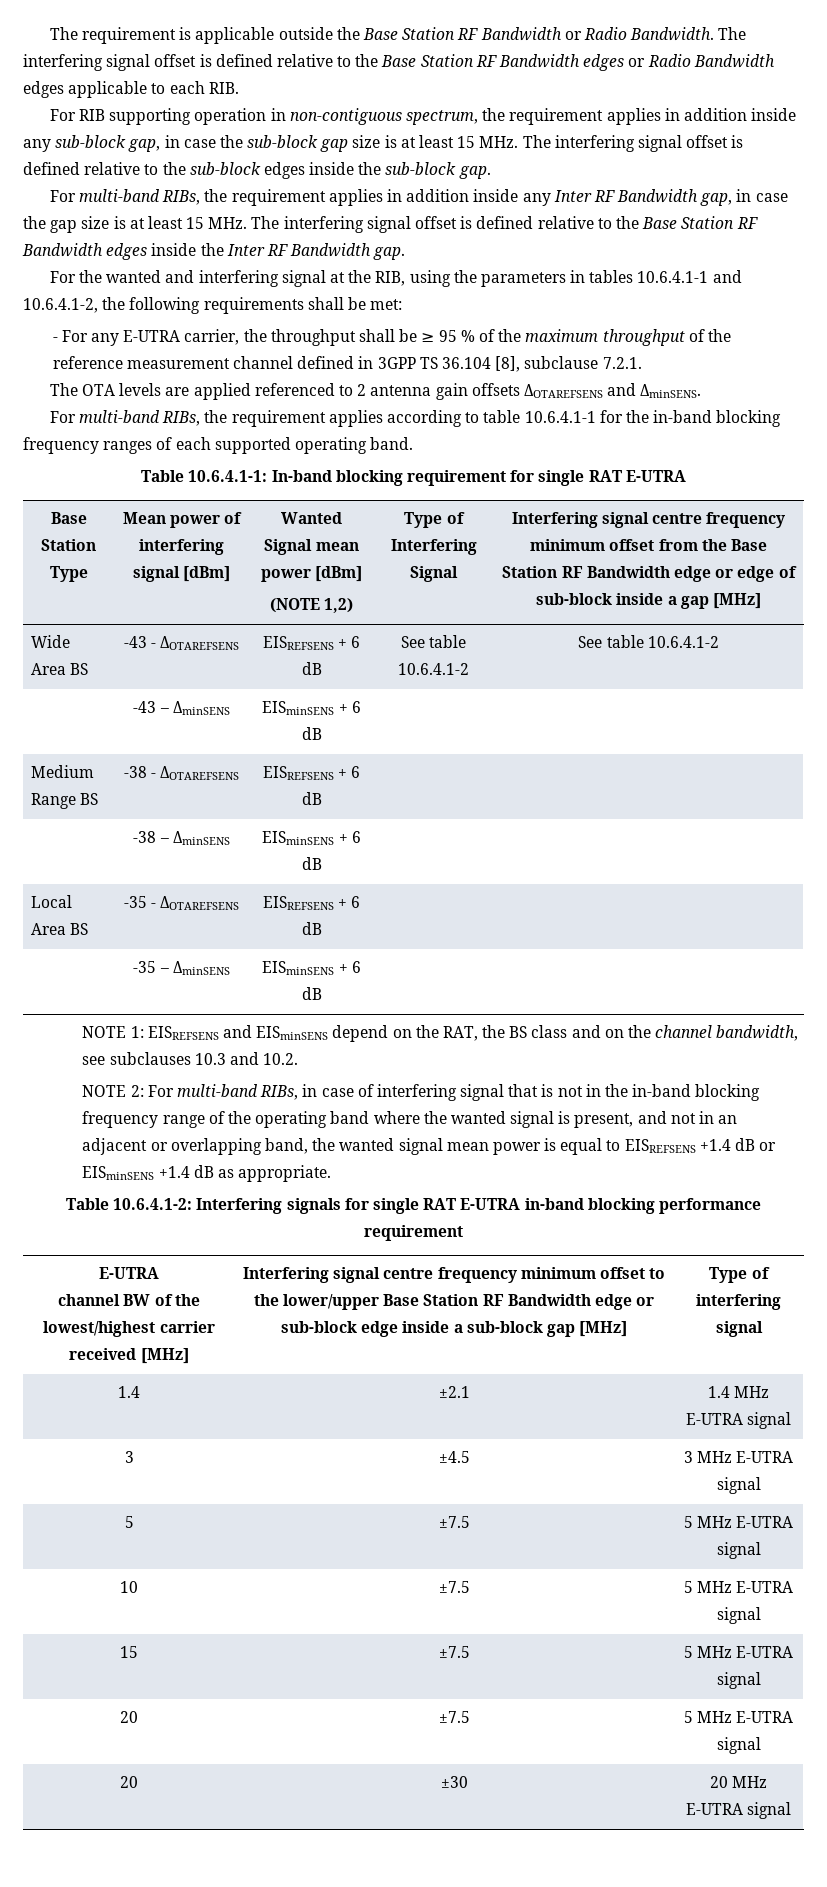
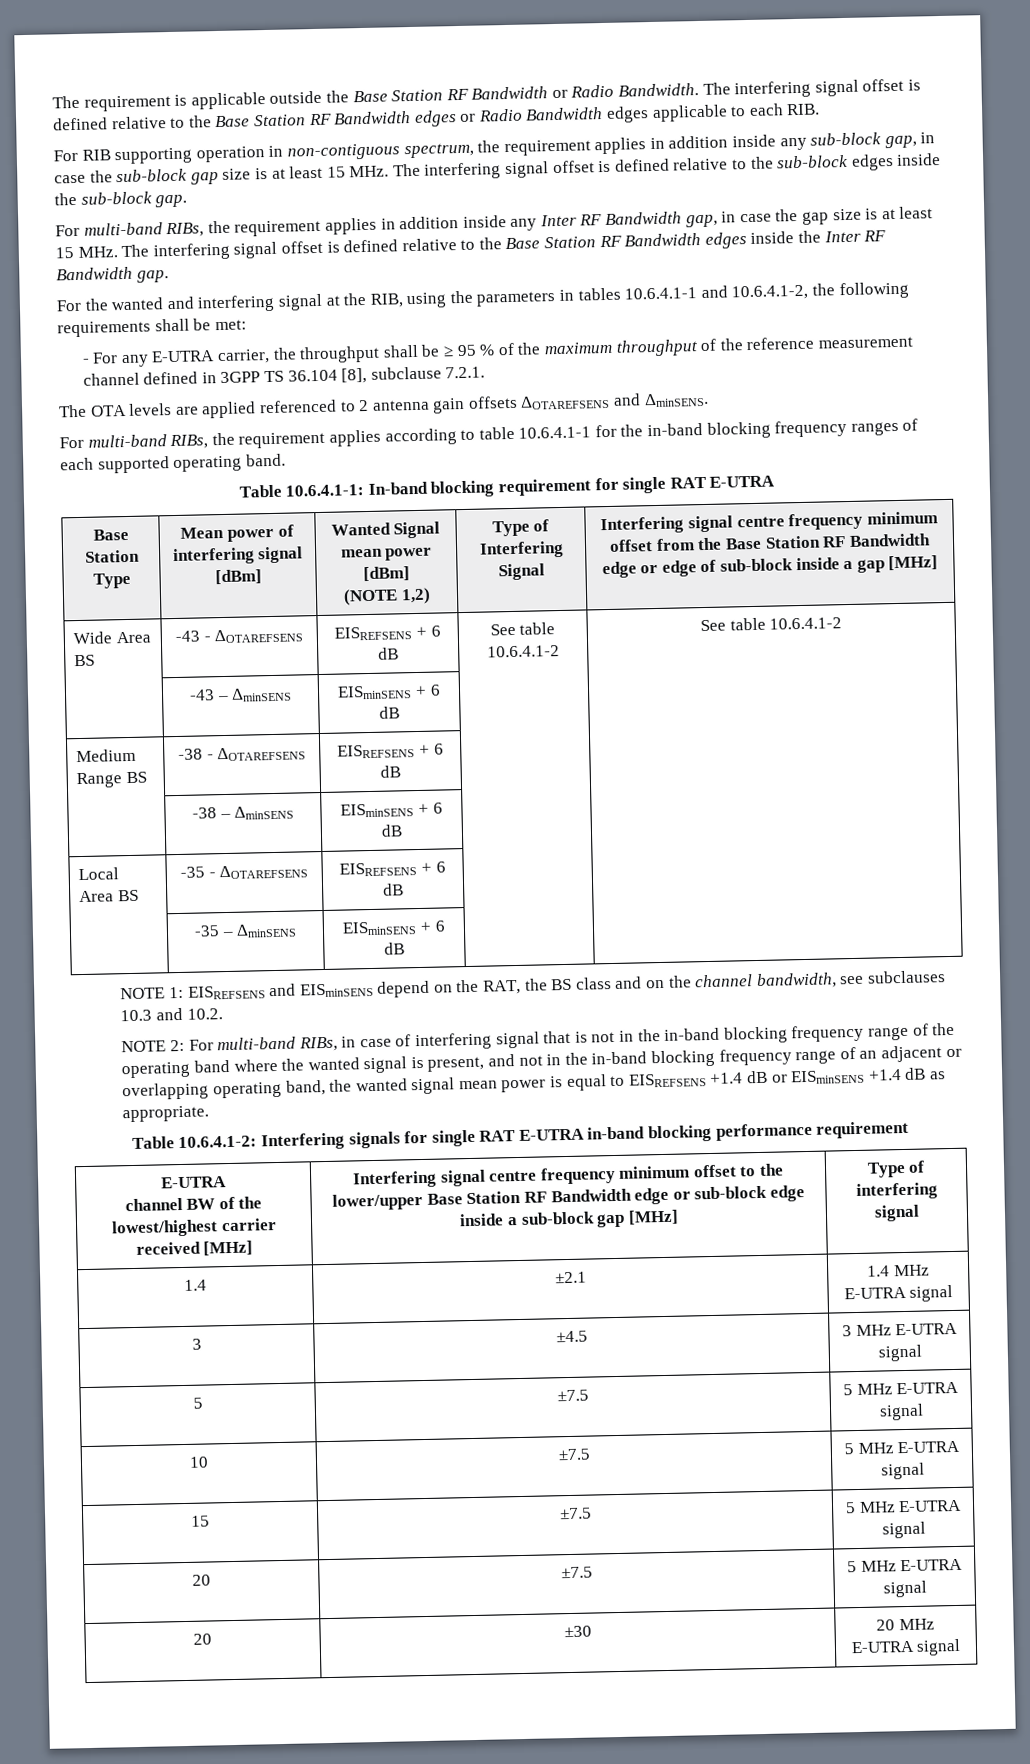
- NOTE 2: For multi-band RIBs, in case of interfering signal that is not in the in-band blocking frequency range of the operating band where the wanted signal is present, and not in an adjacent or overlapping band, the wanted signal mean power is equal to EISREFSENS +1.4 dB or EISminSENS +1.4 dB as appropriate.
+ NOTE 2: For multi-band RIBs, in case of interfering signal that is not in the in-band blocking frequency range of the operating band where the wanted signal is present, and not in the in-band blocking frequency range of an adjacent or overlapping operating band, the wanted signal mean power is equal to EISREFSENS +1.4 dB or EISminSENS +1.4 dB as appropriate.

